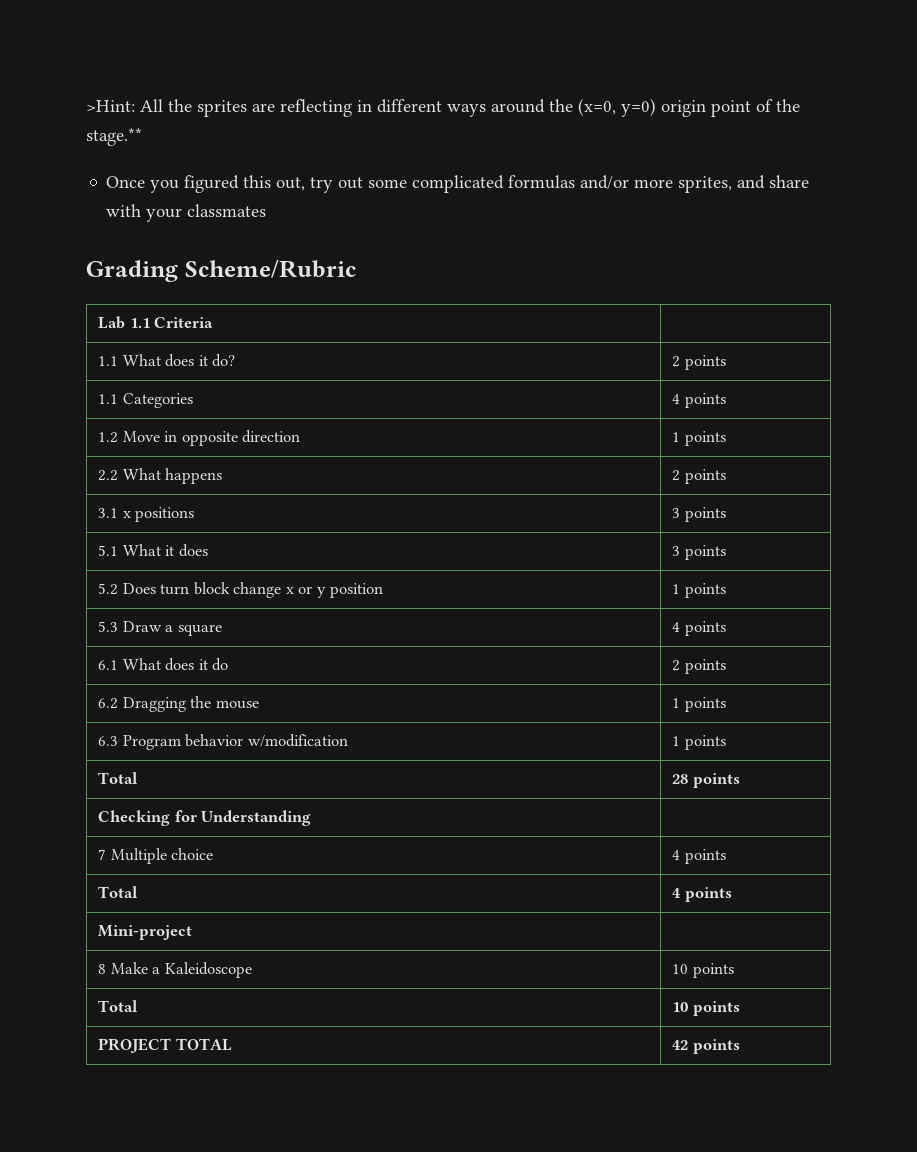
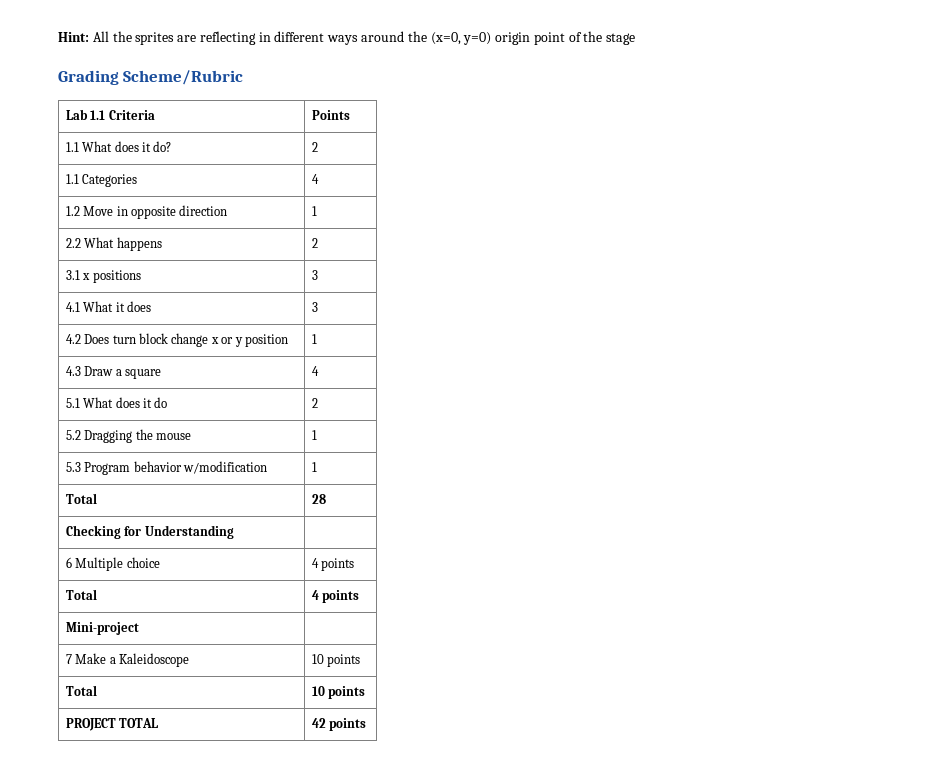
- >Hint: All the sprites are reflecting in different ways around the (x=0, y=0) origin point of the stage.**
- Once you figured this out, try out some complicated formulas and/or more sprites, and share with your classmates
+ Hint: All the sprites are reflecting in different ways around the (x=0, y=0) origin point of the stage
- Lab 1.1 Criteria |
+ Lab 1.1 Criteria | Points
- 1.1 What does it do? | 2 points
+ 1.1 What does it do? | 2
- 1.1 Categories | 4 points
+ 1.1 Categories | 4
- 1.2 Move in opposite direction | 1 points
+ 1.2 Move in opposite direction | 1
- 2.2 What happens | 2 points
+ 2.2 What happens | 2
- 3.1 x positions | 3 points
- 5.1 What it does | 3 points
- 5.2 Does turn block change x or y position | 1 points
- 5.3 Draw a square | 4 points
- 6.1 What does it do | 2 points
- 6.2 Dragging the mouse | 1 points
- 6.3 Program behavior w/modification | 1 points
+ 3.1 x positions | 3
+ 4.1 What it does | 3
+ 4.2 Does turn block change x or y position | 1
+ 4.3 Draw a square | 4
+ 5.1 What does it do | 2
+ 5.2 Dragging the mouse | 1
+ 5.3 Program behavior w/modification | 1
- Total | 28 points
+ Total | 28
- 7 Multiple choice | 4 points
+ 6 Multiple choice | 4 points
- 8 Make a Kaleidoscope | 10 points
+ 7 Make a Kaleidoscope | 10 points

